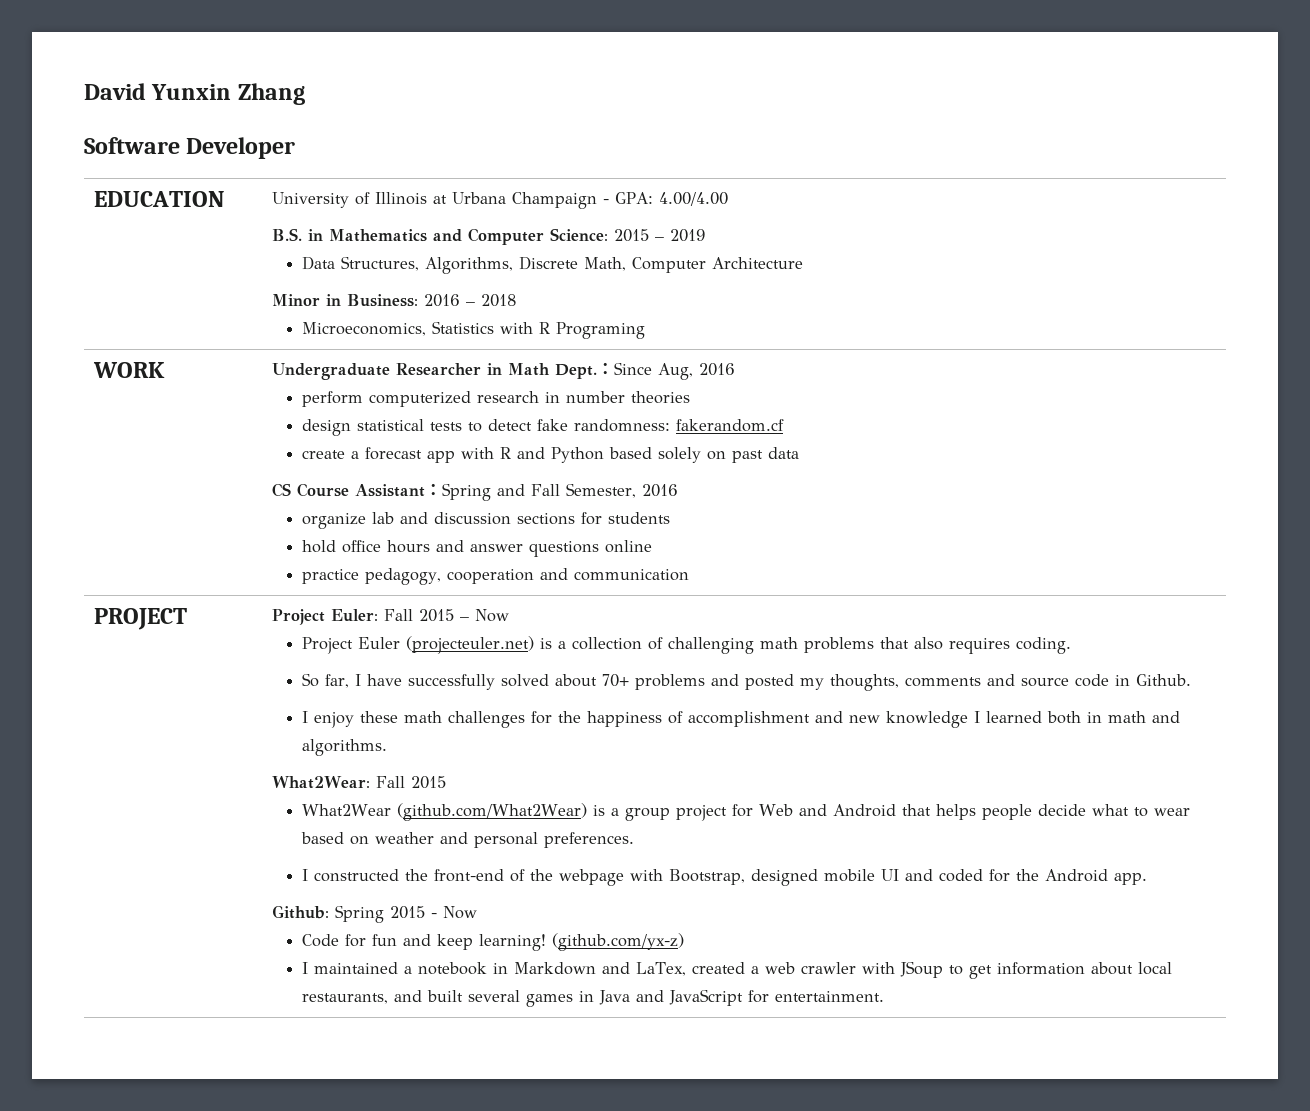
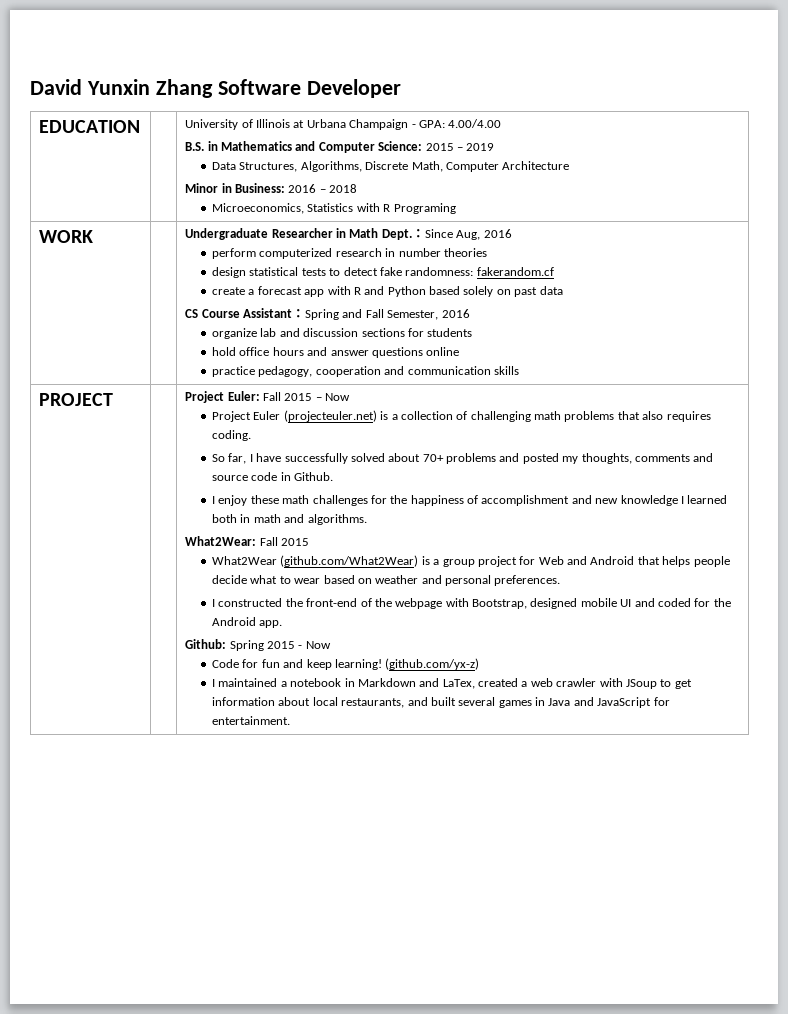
- David Yunxin Zhang
- Software Developer
+ David Yunxin Zhang Software Developer
- practice pedagogy, cooperation and communication
+ practice pedagogy, cooperation and communication skills

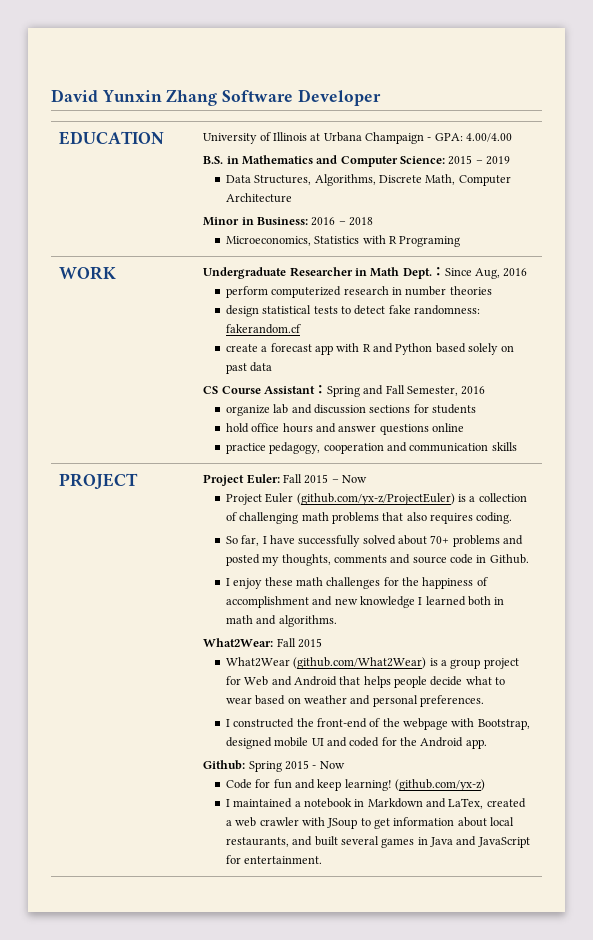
- Project Euler (projecteuler.net) is a collection of challenging math problems that also requires coding.
+ Project Euler (github.com/yx-z/ProjectEuler) is a collection of challenging math problems that also requires coding.

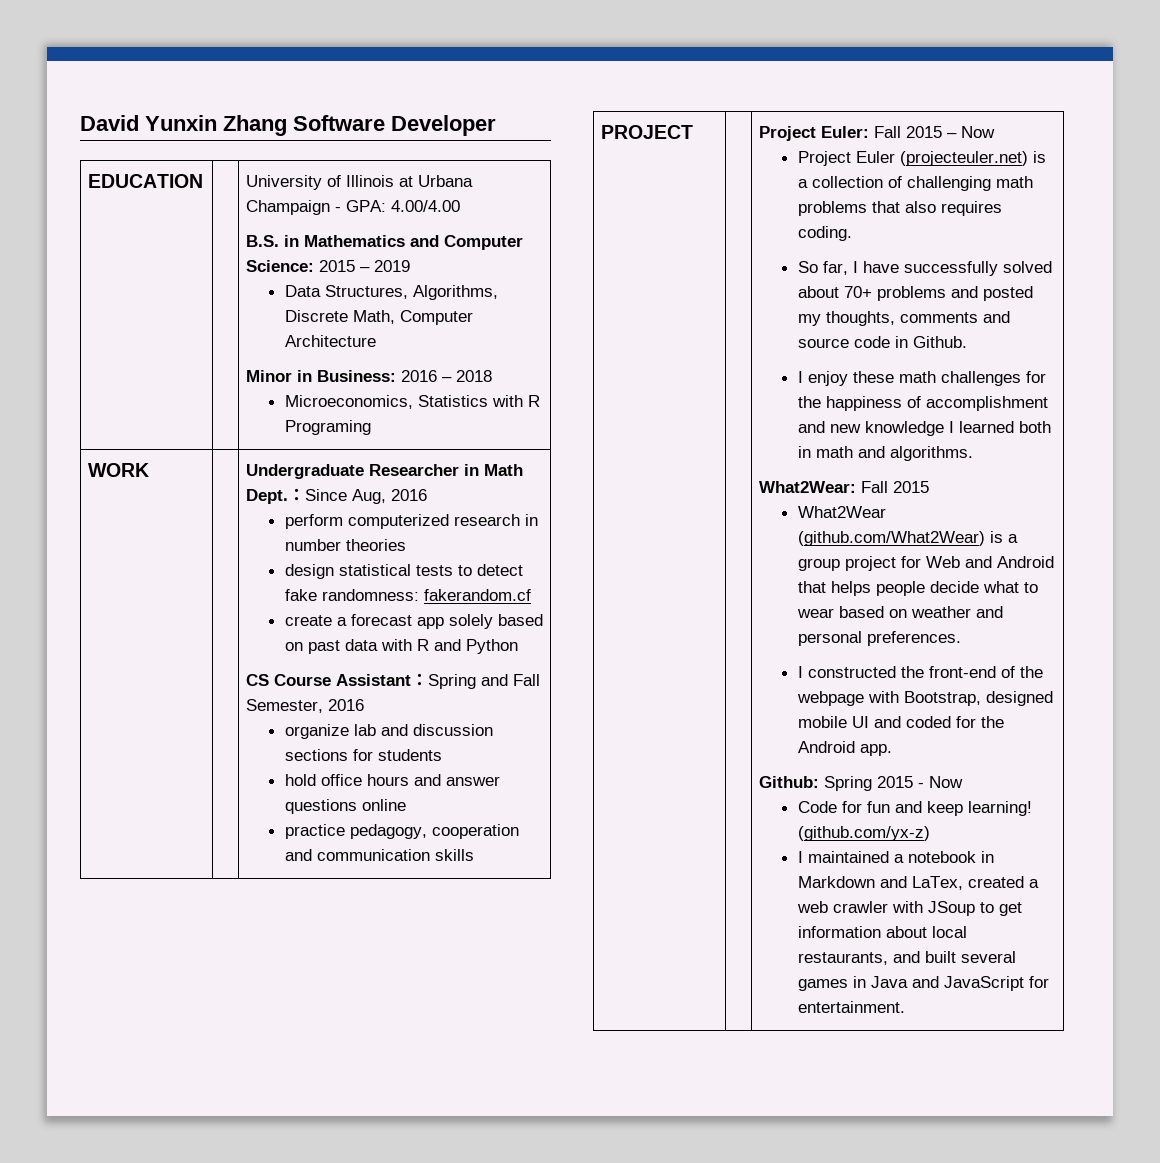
- create a forecast app with R and Python based solely on past data
+ create a forecast app solely based on past data with R and Python
- Project Euler (github.com/yx-z/ProjectEuler) is a collection of challenging math problems that also requires coding.
+ Project Euler (projecteuler.net) is a collection of challenging math problems that also requires coding.

